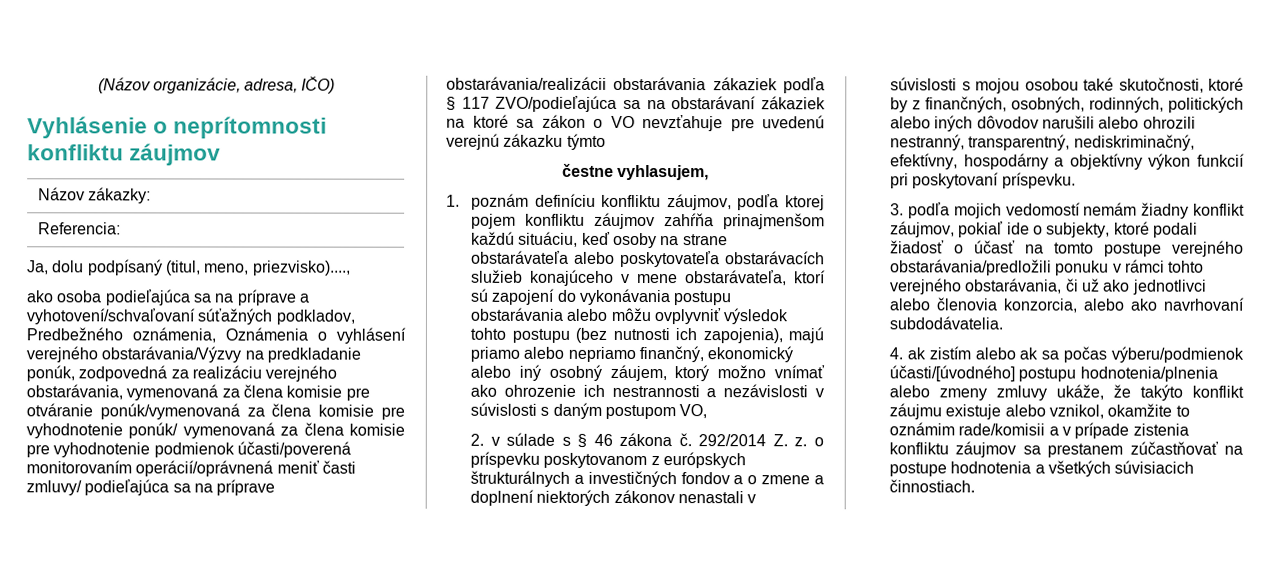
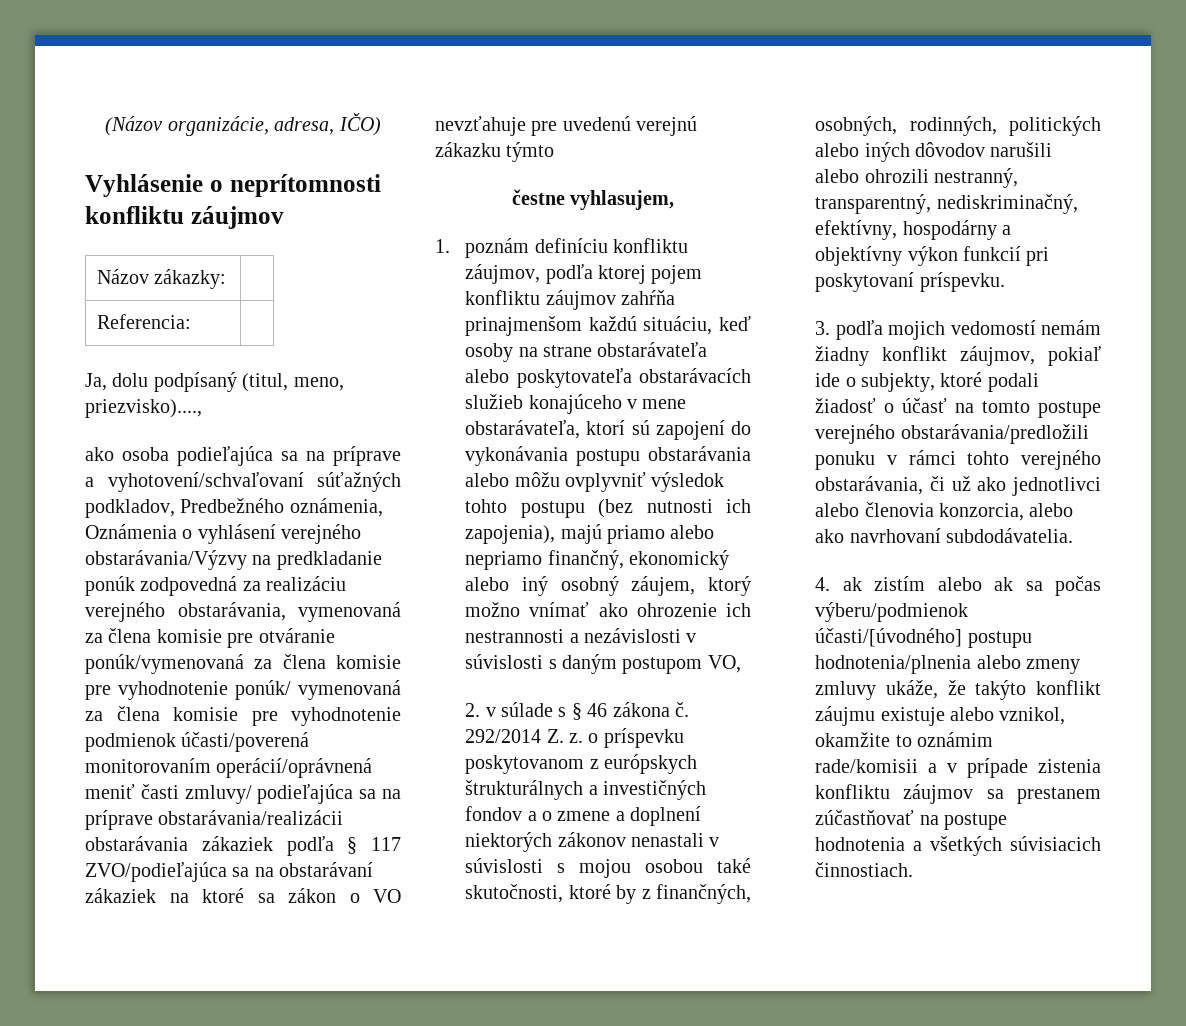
- ako osoba podieľajúca sa na príprave a vyhotovení/schvaľovaní súťažných podkladov, Predbežného oznámenia, Oznámenia o vyhlásení verejného obstarávania/Výzvy na predkladanie ponúk, zodpovedná za realizáciu verejného obstarávania, vymenovaná za člena komisie pre otváranie ponúk/vymenovaná za člena komisie pre vyhodnotenie ponúk/ vymenovaná za člena komisie pre vyhodnotenie podmienok účasti/poverená monitorovaním operácií/oprávnená meniť časti zmluvy/ podieľajúca sa na príprave obstarávania/realizácii obstarávania zákaziek podľa § 117 ZVO/podieľajúca sa na obstarávaní zákaziek na ktoré sa zákon o VO nevzťahuje pre uvedenú verejnú zákazku týmto
+ ako osoba podieľajúca sa na príprave a vyhotovení/schvaľovaní súťažných podkladov, Predbežného oznámenia, Oznámenia o vyhlásení verejného obstarávania/Výzvy na predkladanie ponúk zodpovedná za realizáciu verejného obstarávania, vymenovaná za člena komisie pre otváranie ponúk/vymenovaná za člena komisie pre vyhodnotenie ponúk/ vymenovaná za člena komisie pre vyhodnotenie podmienok účasti/poverená monitorovaním operácií/oprávnená meniť časti zmluvy/ podieľajúca sa na príprave obstarávania/realizácii obstarávania zákaziek podľa § 117 ZVO/podieľajúca sa na obstarávaní zákaziek na ktoré sa zákon o VO nevzťahuje pre uvedenú verejnú zákazku týmto

